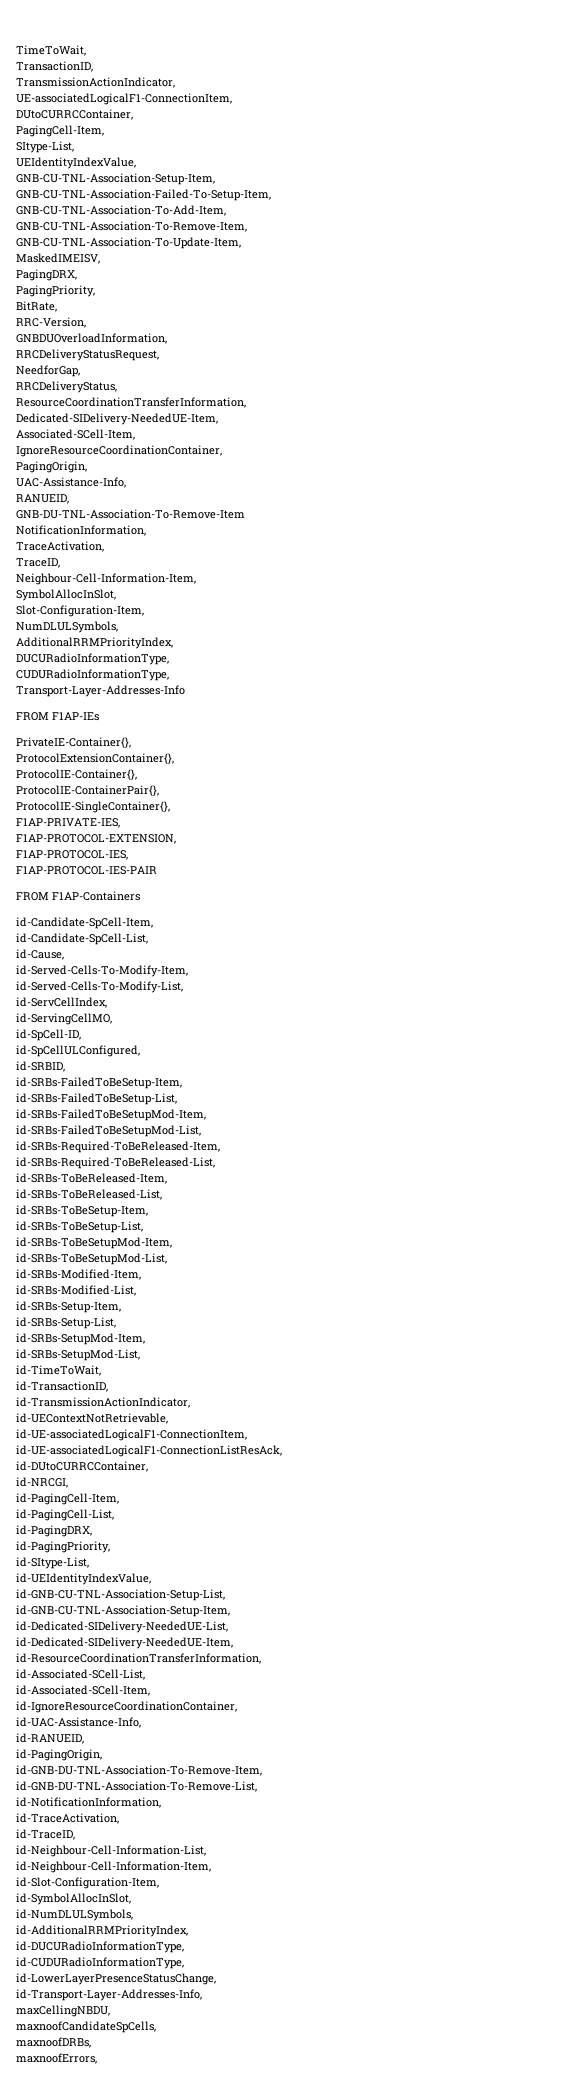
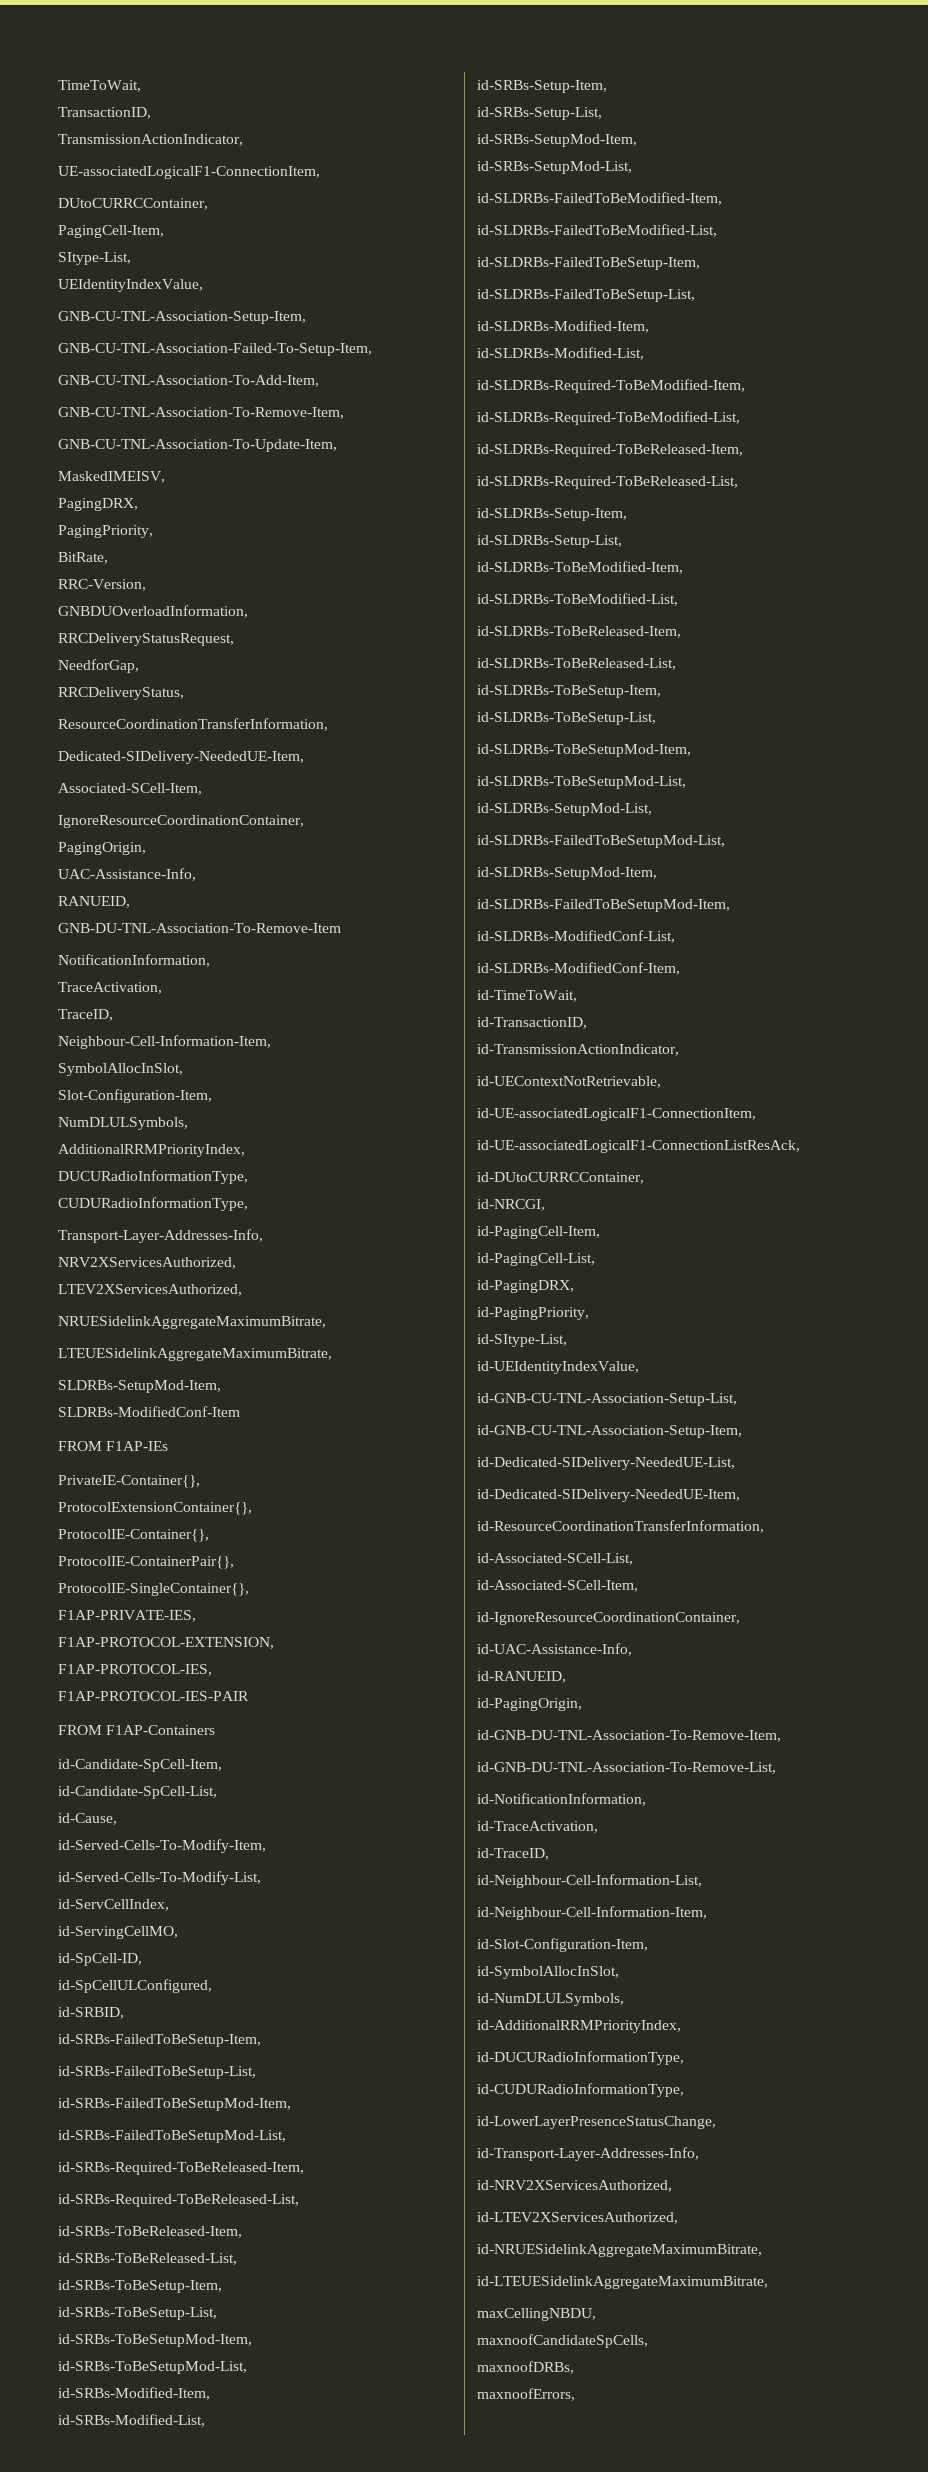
- Transport-Layer-Addresses-Info
+ Transport-Layer-Addresses-Info,
+ NRV2XServicesAuthorized,
+ LTEV2XServicesAuthorized,
+ NRUESidelinkAggregateMaximumBitrate,
+ LTEUESidelinkAggregateMaximumBitrate,
+ SLDRBs-SetupMod-Item,
+ SLDRBs-ModifiedConf-Item
+ id-SLDRBs-FailedToBeModified-Item,
+ id-SLDRBs-FailedToBeModified-List,
+ id-SLDRBs-FailedToBeSetup-Item,
+ id-SLDRBs-FailedToBeSetup-List,
+ id-SLDRBs-Modified-Item,
+ id-SLDRBs-Modified-List,
+ id-SLDRBs-Required-ToBeModified-Item,
+ id-SLDRBs-Required-ToBeModified-List,
+ id-SLDRBs-Required-ToBeReleased-Item,
+ id-SLDRBs-Required-ToBeReleased-List,
+ id-SLDRBs-Setup-Item,
+ id-SLDRBs-Setup-List,
+ id-SLDRBs-ToBeModified-Item,
+ id-SLDRBs-ToBeModified-List,
+ id-SLDRBs-ToBeReleased-Item,
+ id-SLDRBs-ToBeReleased-List,
+ id-SLDRBs-ToBeSetup-Item,
+ id-SLDRBs-ToBeSetup-List,
+ id-SLDRBs-ToBeSetupMod-Item,
+ id-SLDRBs-ToBeSetupMod-List,
+ id-SLDRBs-SetupMod-List,
+ id-SLDRBs-FailedToBeSetupMod-List,
+ id-SLDRBs-SetupMod-Item,
+ id-SLDRBs-FailedToBeSetupMod-Item,
+ id-SLDRBs-ModifiedConf-List,
+ id-SLDRBs-ModifiedConf-Item,
+ id-NRV2XServicesAuthorized,
+ id-LTEV2XServicesAuthorized,
+ id-NRUESidelinkAggregateMaximumBitrate,
+ id-LTEUESidelinkAggregateMaximumBitrate,

